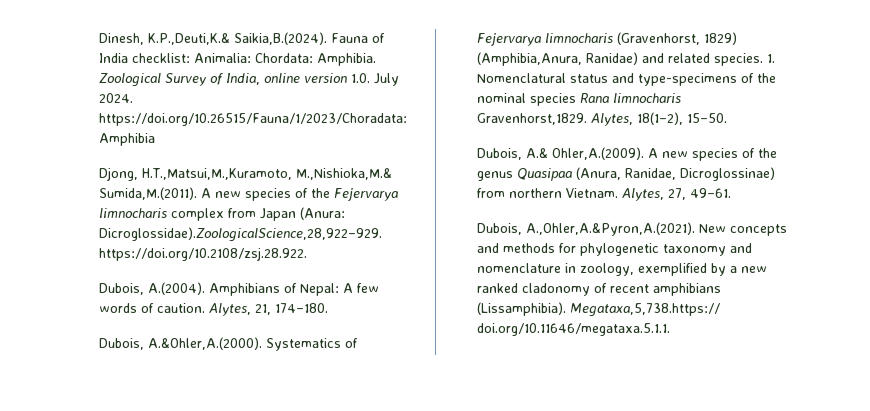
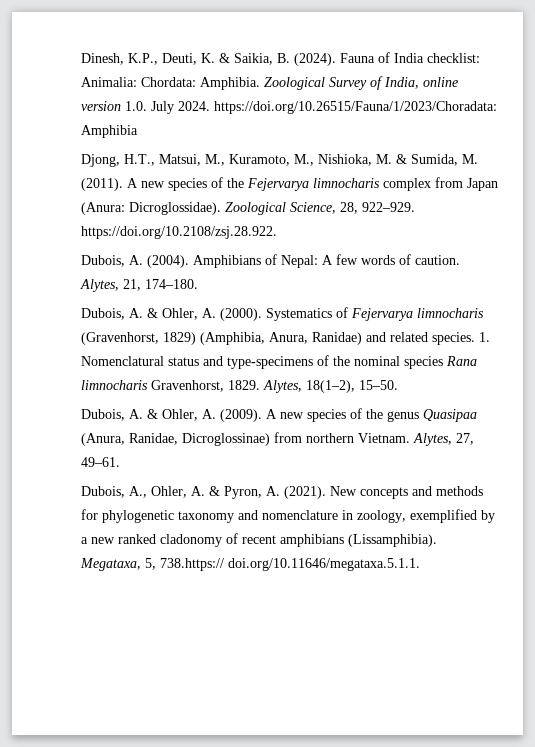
- Dinesh, K.P.,Deuti,K.& Saikia,B.(2024). Fauna of India checklist: Animalia: Chordata: Amphibia.
+ Dinesh, K.P., Deuti, K. & Saikia, B. (2024). Fauna of India checklist: Animalia: Chordata: Amphibia.
- Djong, H.T.,Matsui,M.,Kuramoto, M.,Nishioka,M.& Sumida,M.(2011). A new species of the Fejervarya limnocharis complex from Japan (Anura: Dicroglossidae).ZoologicalScience,28,922–929. https://doi.org/10.2108/zsj.28.922.
+ Djong, H.T., Matsui, M., Kuramoto, M., Nishioka, M. & Sumida, M. (2011). A new species of the Fejervarya limnocharis complex from Japan (Anura: Dicroglossidae). Zoological Science, 28, 922–929. https://doi.org/10.2108/zsj.28.922.
- Dubois, A.(2004). Amphibians of Nepal: A few words of caution.
+ Dubois, A. (2004). Amphibians of Nepal: A few words of caution.
- Dubois, A.&Ohler,A.(2000). Systematics of Fejervarya limnocharis (Gravenhorst, 1829) (Amphibia,Anura, Ranidae) and related species.
+ Dubois, A. & Ohler, A. (2000). Systematics of Fejervarya limnocharis (Gravenhorst, 1829) (Amphibia, Anura, Ranidae) and related species.
- 1. Nomenclatural status and type-specimens of the nominal species Rana limnocharis Gravenhorst,1829.
+ 1. Nomenclatural status and type-specimens of the nominal species Rana limnocharis Gravenhorst, 1829.
- Dubois, A.& Ohler,A.(2009). A new species of the genus Quasipaa (Anura, Ranidae, Dicroglossinae) from northern Vietnam.
+ Dubois, A. & Ohler, A. (2009). A new species of the genus Quasipaa (Anura, Ranidae, Dicroglossinae) from northern Vietnam.
- Dubois, A.,Ohler,A.&Pyron,A.(2021). New concepts and methods for phylogenetic taxonomy and nomenclature in zoology, exemplified by a new ranked cladonomy of recent amphibians (Lissamphibia).
+ Dubois, A., Ohler, A. & Pyron, A. (2021). New concepts and methods for phylogenetic taxonomy and nomenclature in zoology, exemplified by a new ranked cladonomy of recent amphibians (Lissamphibia).
- Megataxa,5,738.https:// doi.org/10.11646/megataxa.5.1.1.
+ Megataxa, 5, 738.https:// doi.org/10.11646/megataxa.5.1.1.

